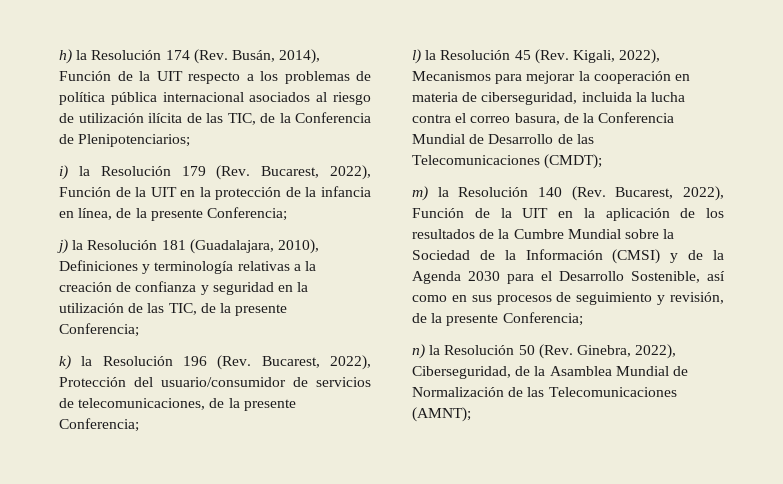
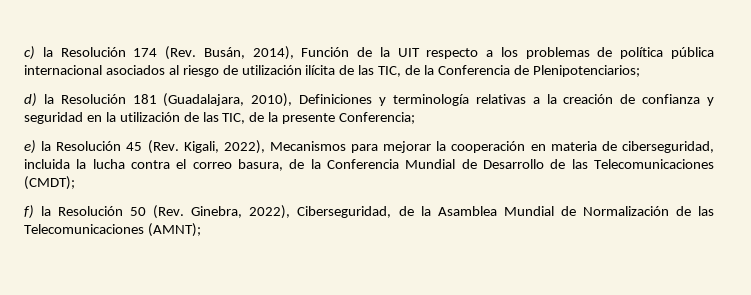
- h) la Resolución 174 (Rev. Busán, 2014), Función de la UIT respecto a los problemas de política pública internacional asociados al riesgo de utilización ilícita de las TIC, de la Conferencia de Plenipotenciarios;
+ c) la Resolución 174 (Rev. Busán, 2014), Función de la UIT respecto a los problemas de política pública internacional asociados al riesgo de utilización ilícita de las TIC, de la Conferencia de Plenipotenciarios;
- i) la Resolución 179 (Rev. Bucarest, 2022), Función de la UIT en la protección de la infancia en línea, de la presente Conferencia;
- j) la Resolución 181 (Guadalajara, 2010), Definiciones y terminología relativas a la creación de confianza y seguridad en la utilización de las TIC, de la presente Conferencia;
+ d) la Resolución 181 (Guadalajara, 2010), Definiciones y terminología relativas a la creación de confianza y seguridad en la utilización de las TIC, de la presente Conferencia;
- k) la Resolución 196 (Rev. Bucarest, 2022), Protección del usuario/consumidor de servicios de telecomunicaciones, de la presente Conferencia;
- l) la Resolución 45 (Rev. Kigali, 2022), Mecanismos para mejorar la cooperación en materia de ciberseguridad, incluida la lucha contra el correo basura, de la Conferencia Mundial de Desarrollo de las Telecomunicaciones (CMDT);
+ e) la Resolución 45 (Rev. Kigali, 2022), Mecanismos para mejorar la cooperación en materia de ciberseguridad, incluida la lucha contra el correo basura, de la Conferencia Mundial de Desarrollo de las Telecomunicaciones (CMDT);
- m) la Resolución 140 (Rev. Bucarest, 2022), Función de la UIT en la aplicación de los resultados de la Cumbre Mundial sobre la Sociedad de la Información (CMSI) y de la Agenda 2030 para el Desarrollo Sostenible, así como en sus procesos de seguimiento y revisión, de la presente Conferencia;
- n) la Resolución 50 (Rev. Ginebra, 2022), Ciberseguridad, de la Asamblea Mundial de Normalización de las Telecomunicaciones (AMNT);
+ f) la Resolución 50 (Rev. Ginebra, 2022), Ciberseguridad, de la Asamblea Mundial de Normalización de las Telecomunicaciones (AMNT);

